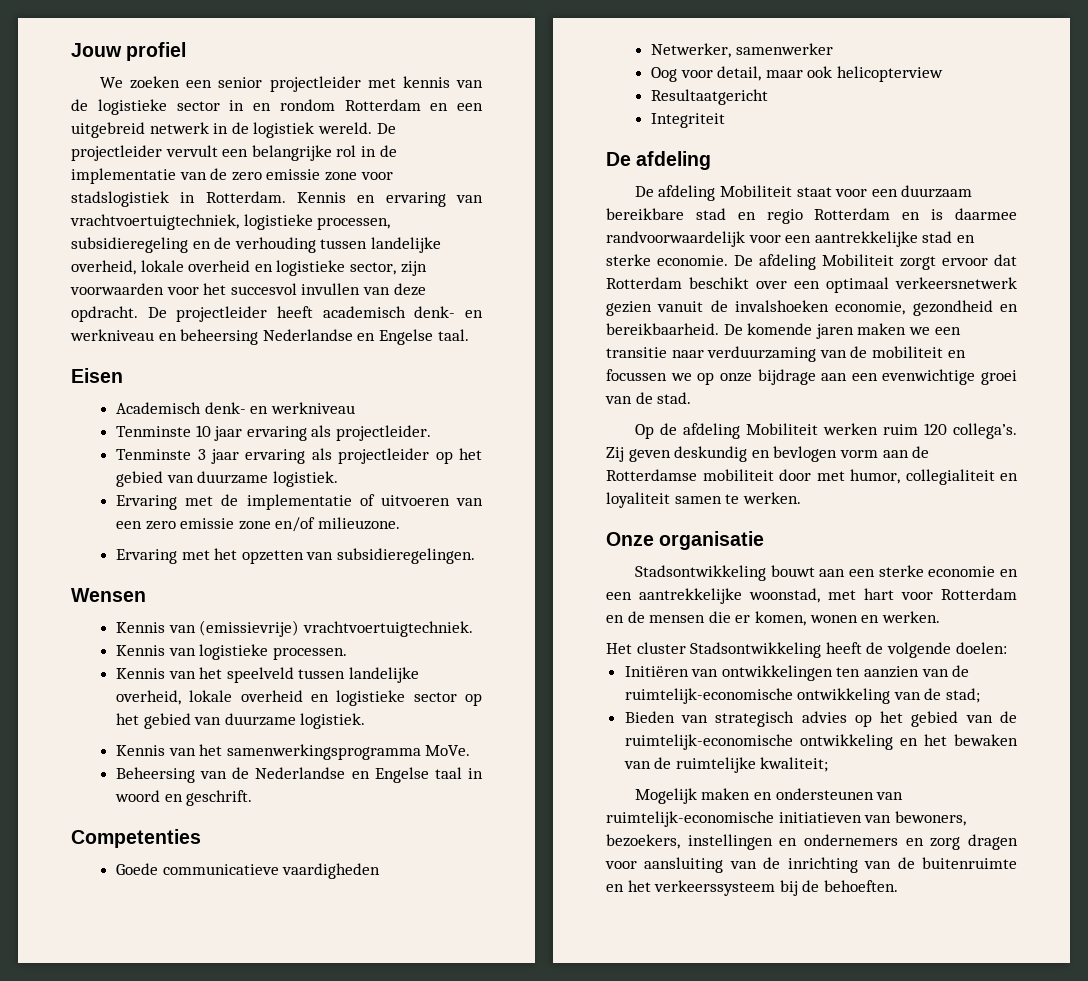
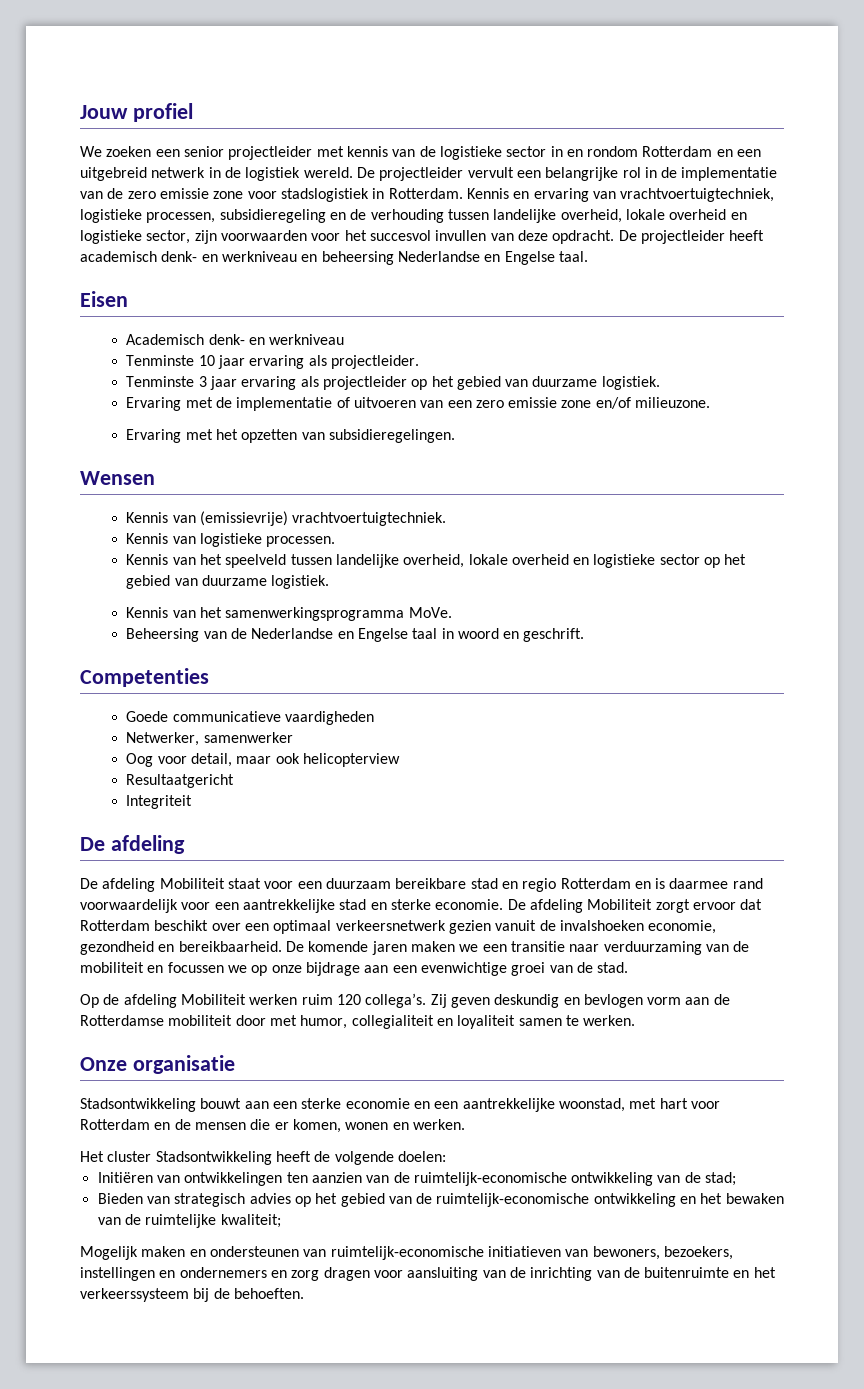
- De afdeling Mobiliteit staat voor een duurzaam bereikbare stad en regio Rotterdam en is daarmee randvoorwaardelijk voor een aantrekkelijke stad en sterke economie.
+ De afdeling Mobiliteit staat voor een duurzaam bereikbare stad en regio Rotterdam en is daarmee rand voorwaardelijk voor een aantrekkelijke stad en sterke economie.

